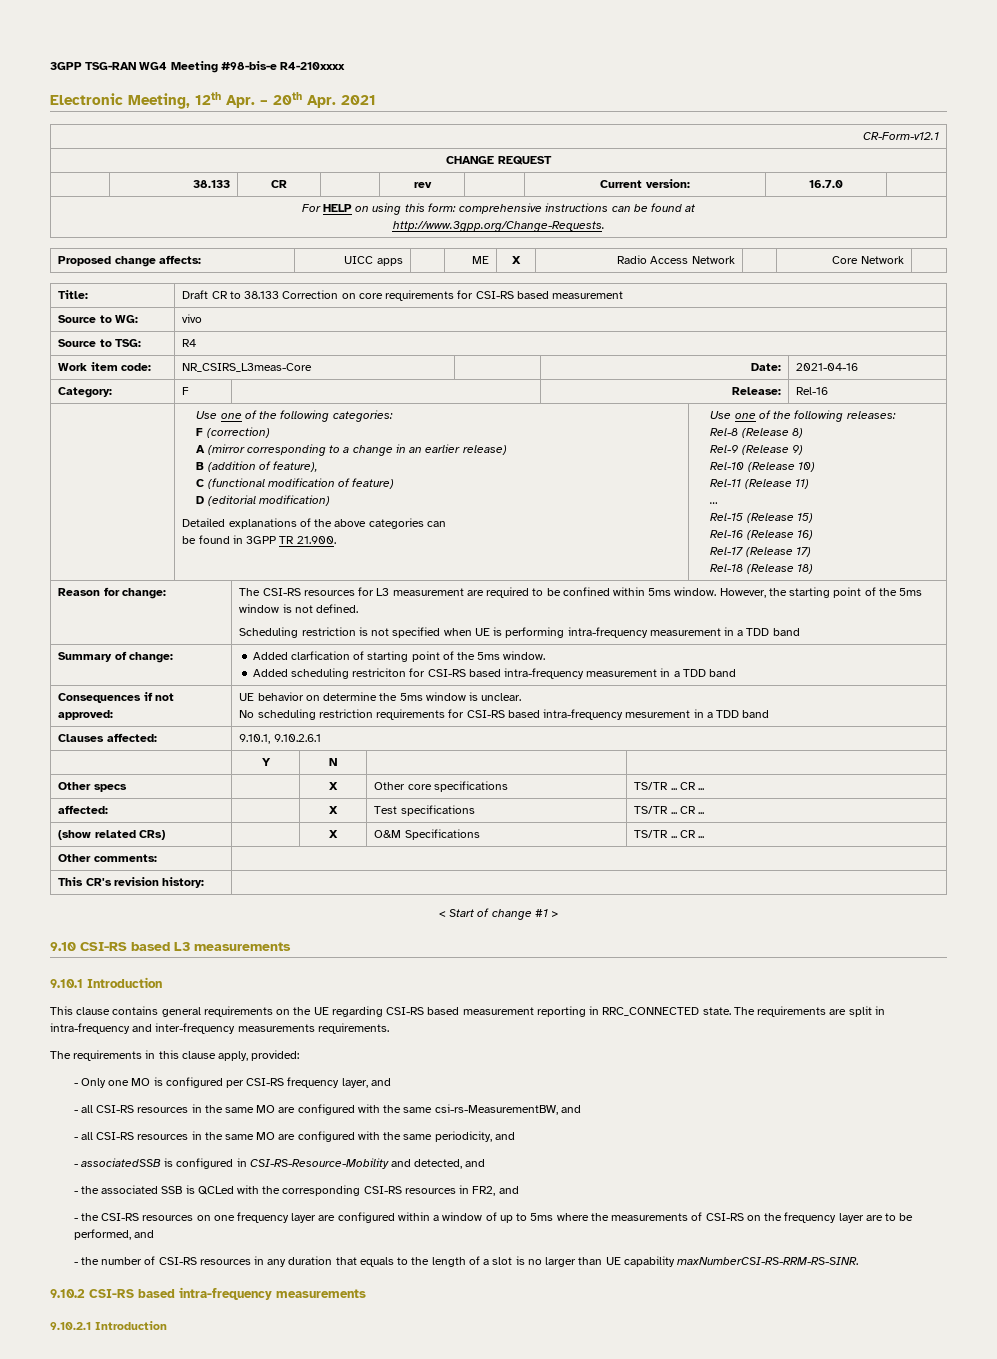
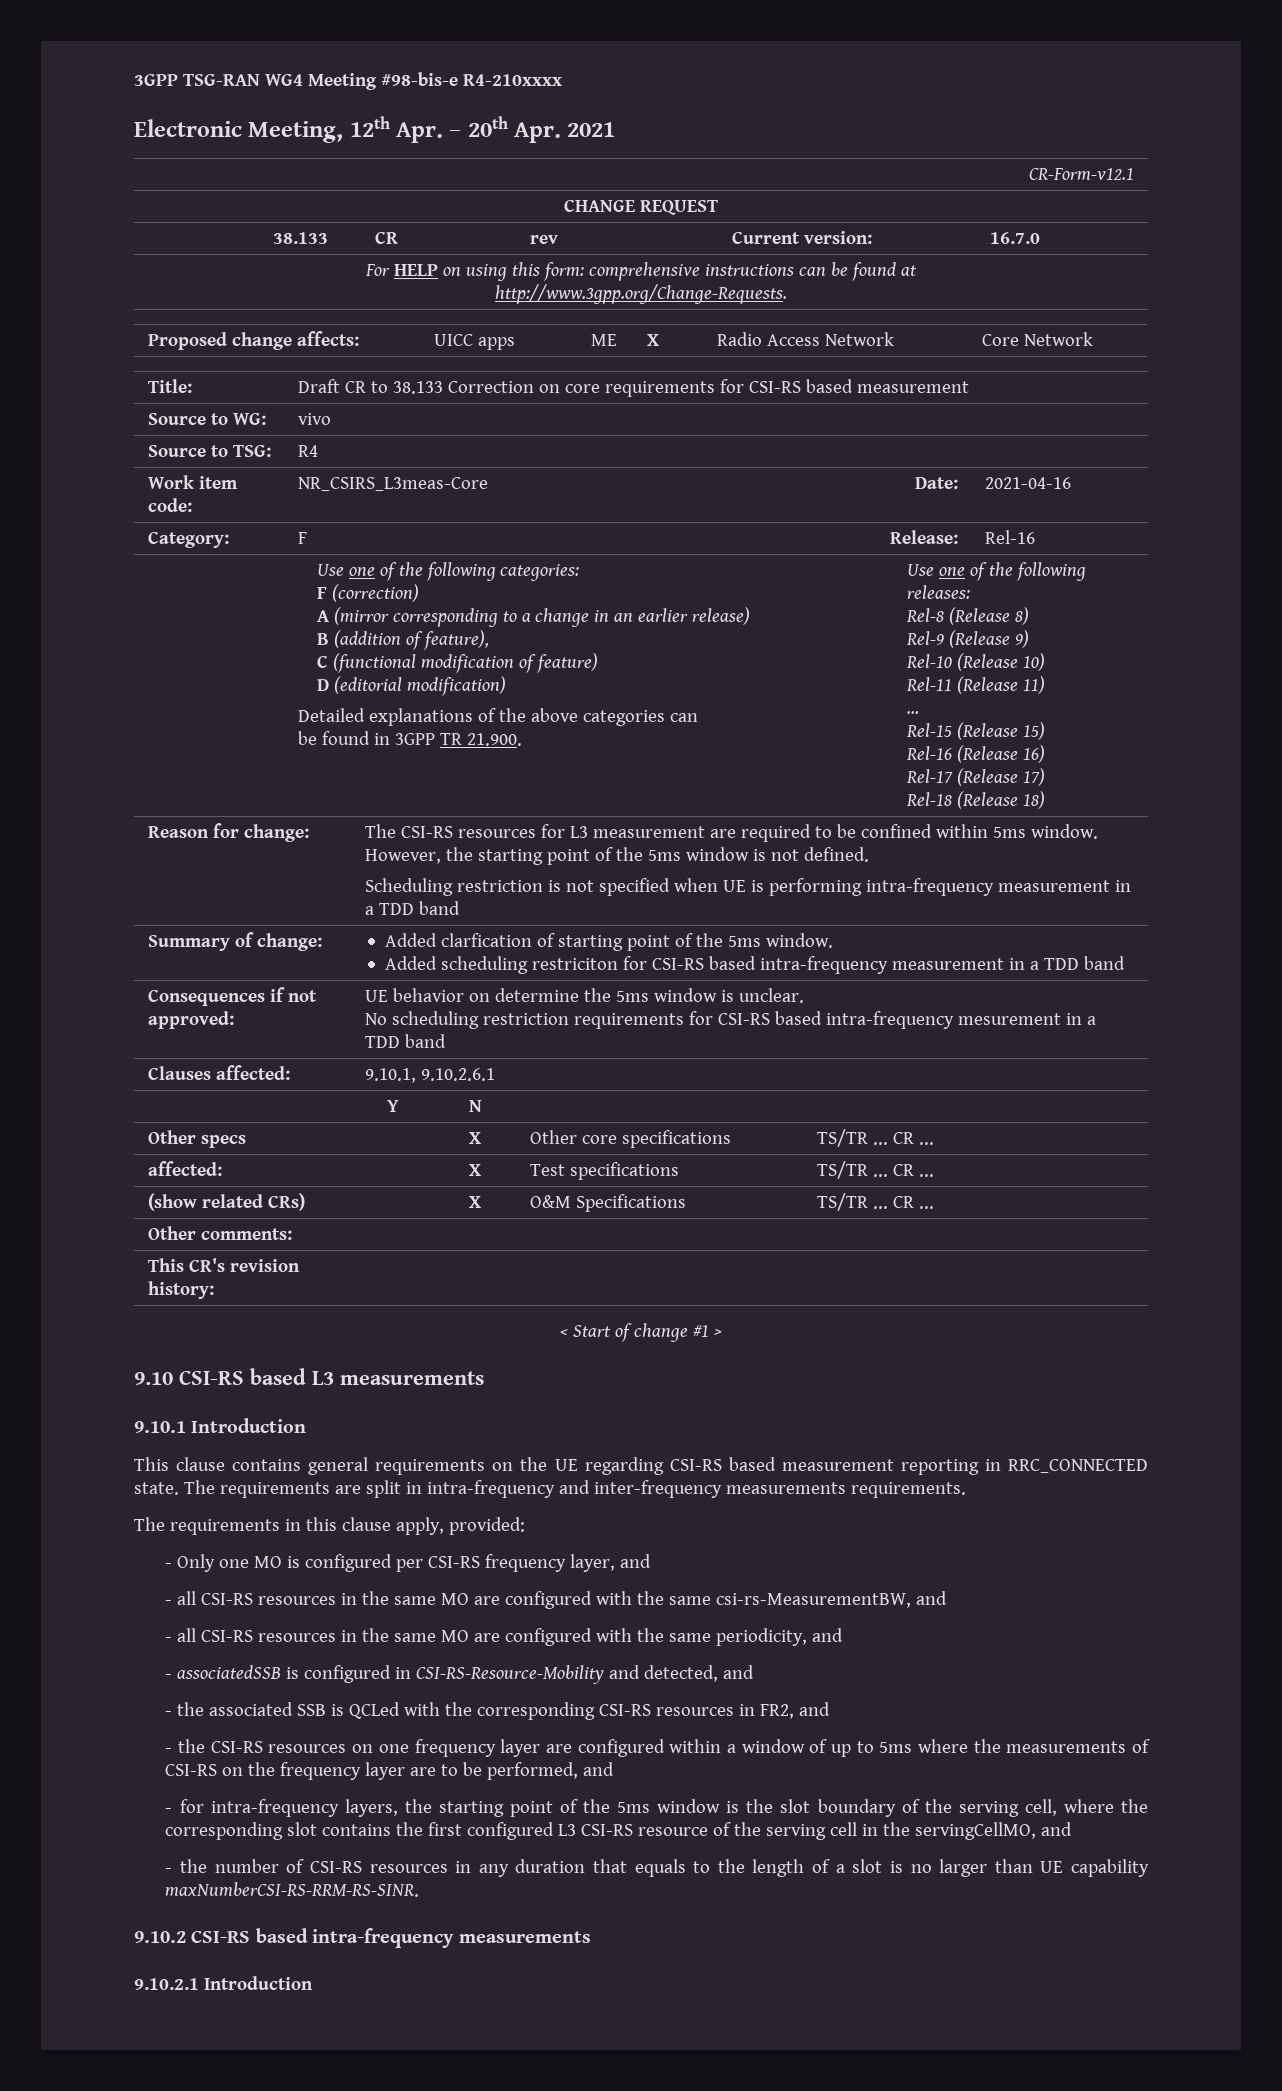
+ - for intra-frequency layers, the starting point of the 5ms window is the slot boundary of the serving cell, where the corresponding slot contains the first configured L3 CSI-RS resource of the serving cell in the servingCellMO, and

